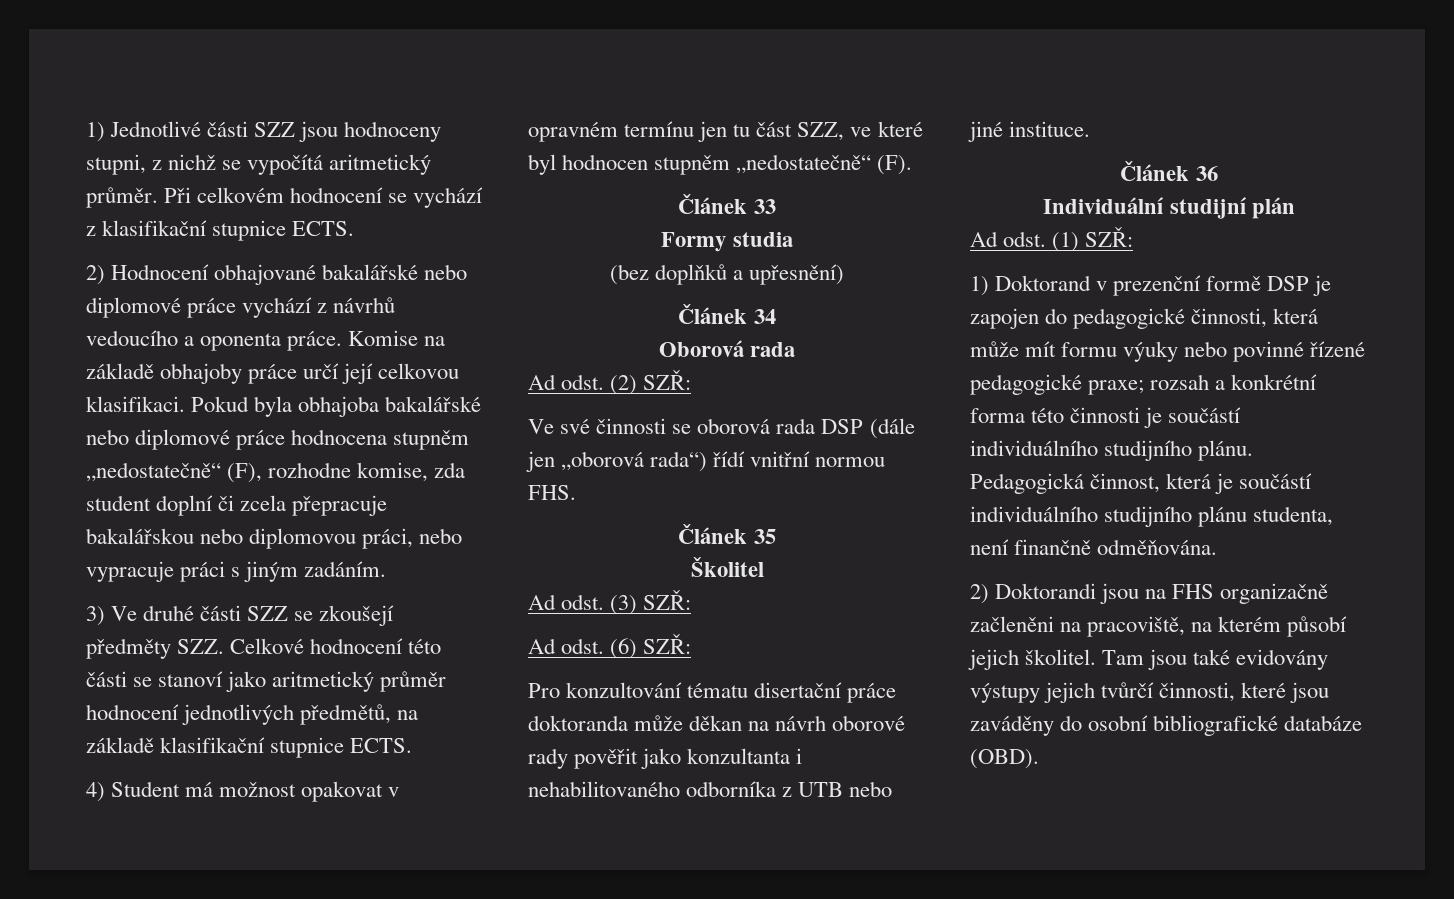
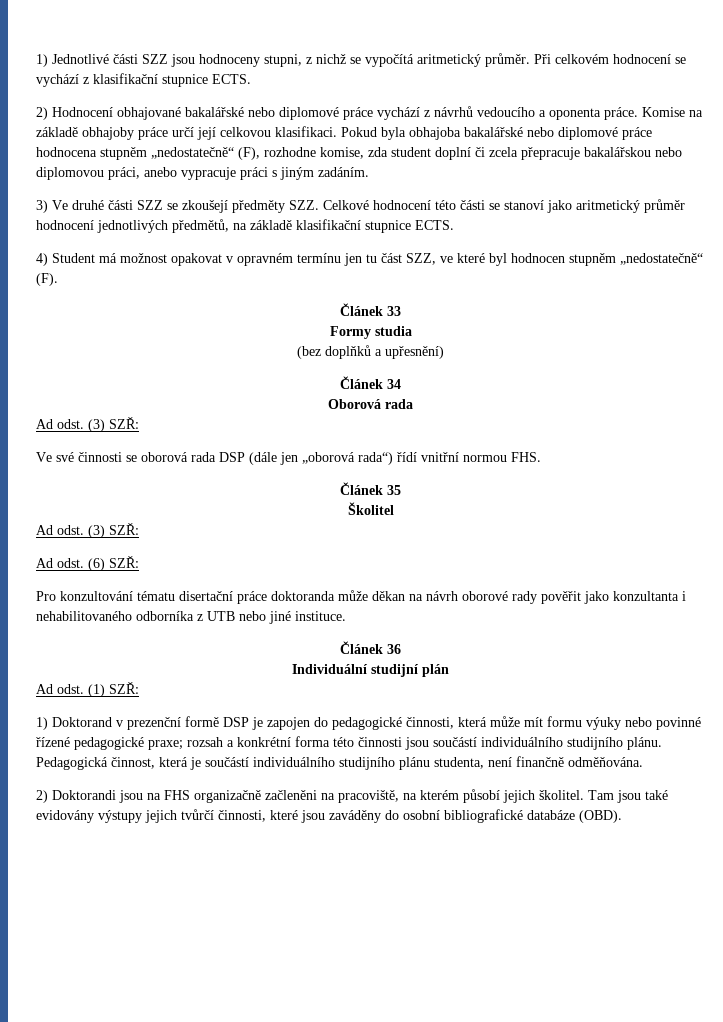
- Pokud byla obhajoba bakalářské nebo diplomové práce hodnocena stupněm „nedostatečně“ (F), rozhodne komise, zda student doplní či zcela přepracuje bakalářskou nebo diplomovou práci, nebo vypracuje práci s jiným zadáním.
+ Pokud byla obhajoba bakalářské nebo diplomové práce hodnocena stupněm „nedostatečně“ (F), rozhodne komise, zda student doplní či zcela přepracuje bakalářskou nebo diplomovou práci, anebo vypracuje práci s jiným zadáním.
  Oborová rada
- Ad odst. (2) SZŘ:
+ Ad odst. (3) SZŘ:
- 1) Doktorand v prezenční formě DSP je zapojen do pedagogické činnosti, která může mít formu výuky nebo povinné řízené pedagogické praxe; rozsah a konkrétní forma této činnosti je součástí individuálního studijního plánu.
+ 1) Doktorand v prezenční formě DSP je zapojen do pedagogické činnosti, která může mít formu výuky nebo povinné řízené pedagogické praxe; rozsah a konkrétní forma této činnosti jsou součástí individuálního studijního plánu.

